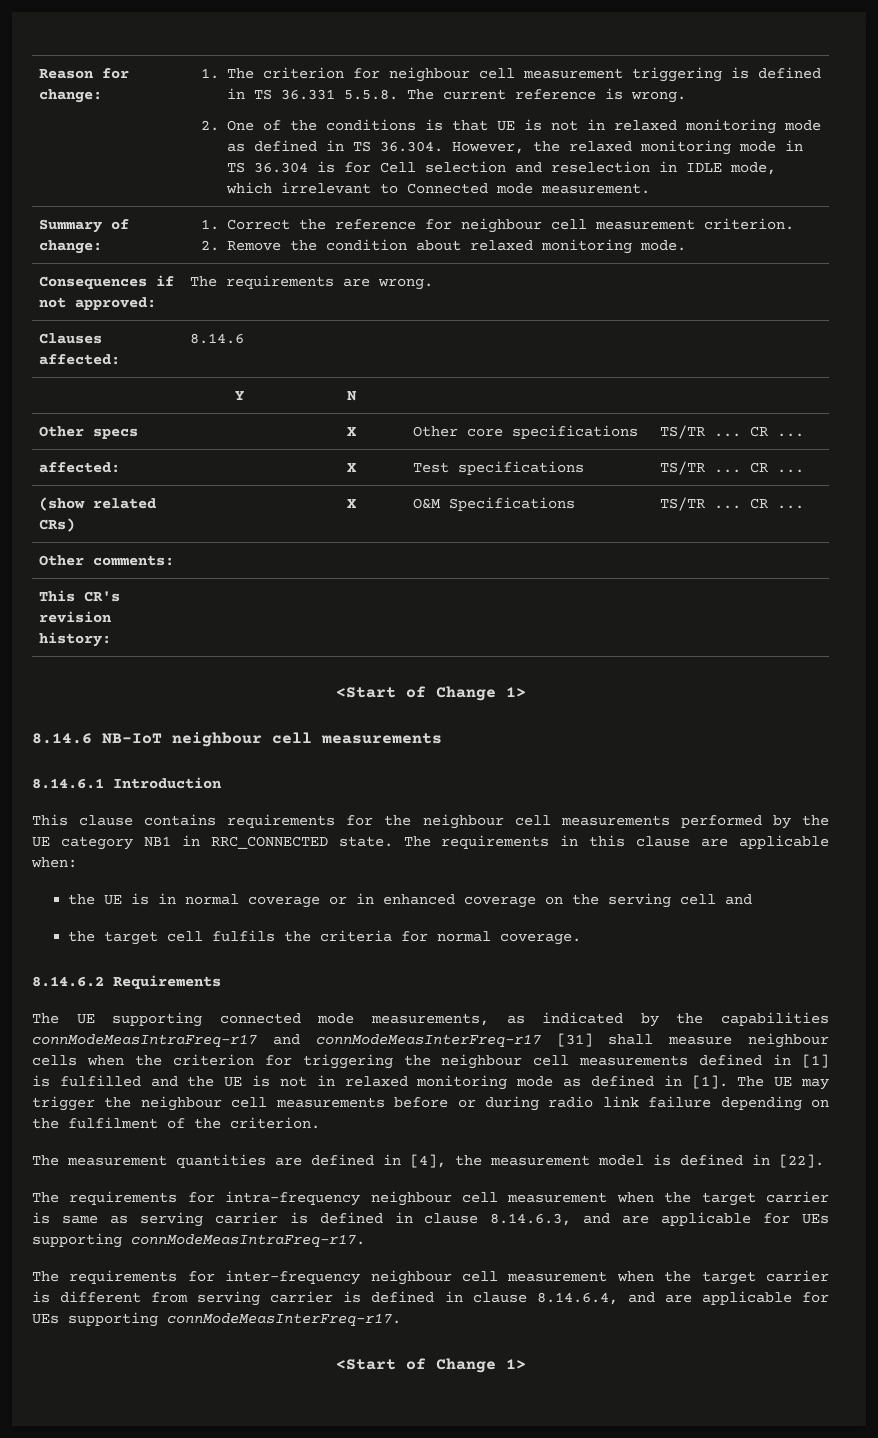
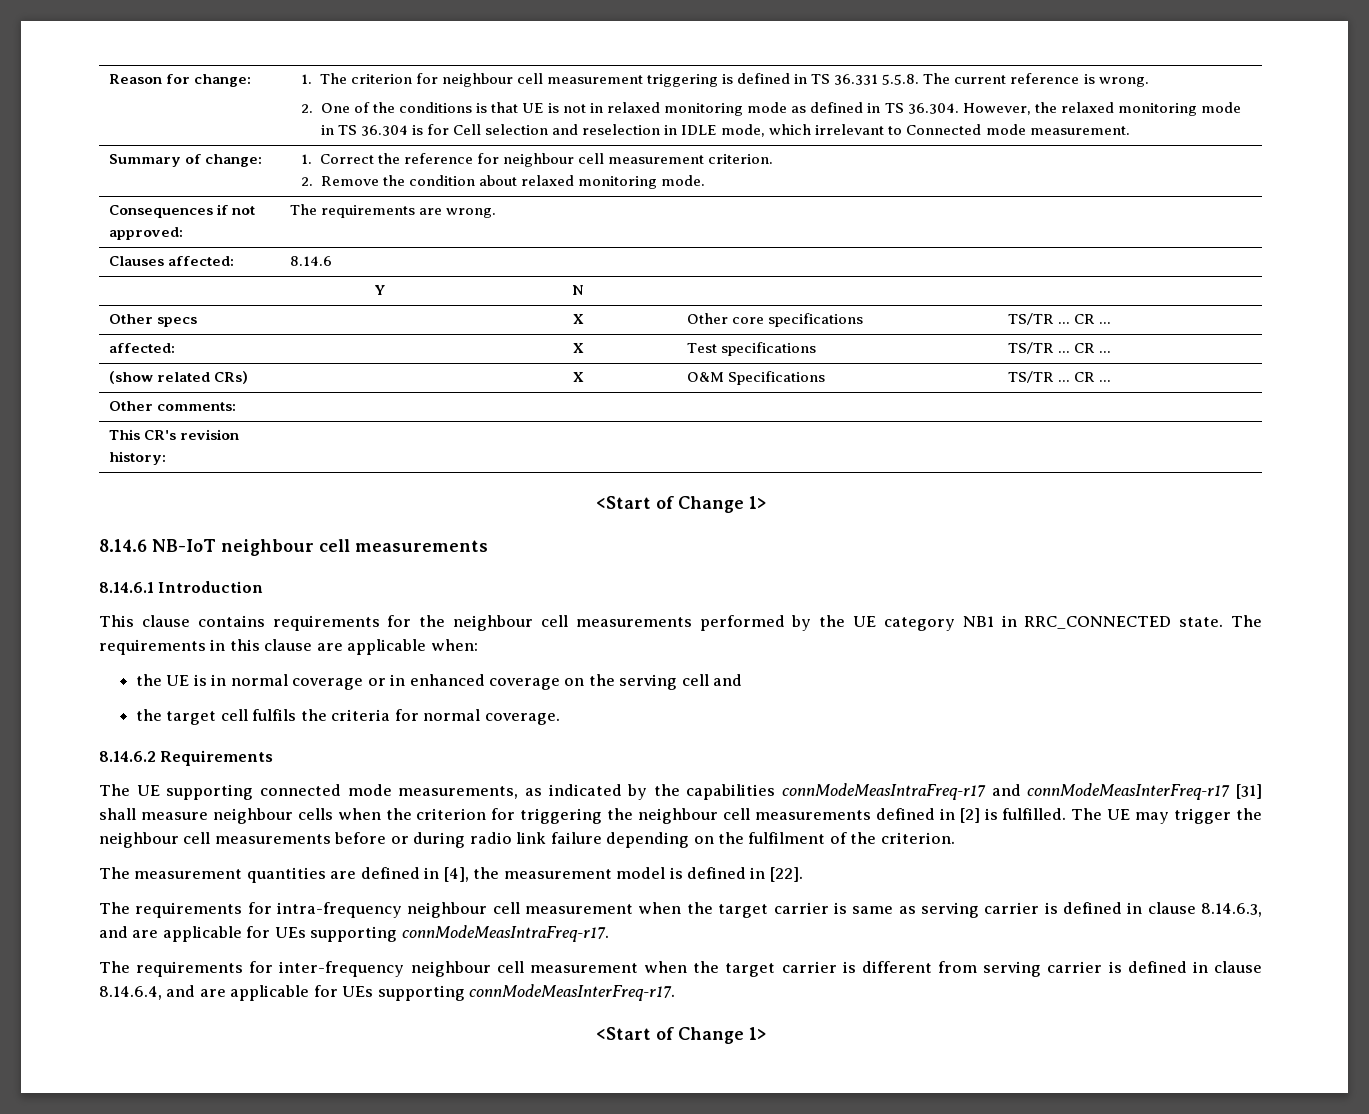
- The UE supporting connected mode measurements, as indicated by the capabilities connModeMeasIntraFreq-r17 and connModeMeasInterFreq-r17 [31] shall measure neighbour cells when the criterion for triggering the neighbour cell measurements defined in [1] is fulfilled and the UE is not in relaxed monitoring mode as defined in [1].
+ The UE supporting connected mode measurements, as indicated by the capabilities connModeMeasIntraFreq-r17 and connModeMeasInterFreq-r17 [31] shall measure neighbour cells when the criterion for triggering the neighbour cell measurements defined in [2] is fulfilled.

